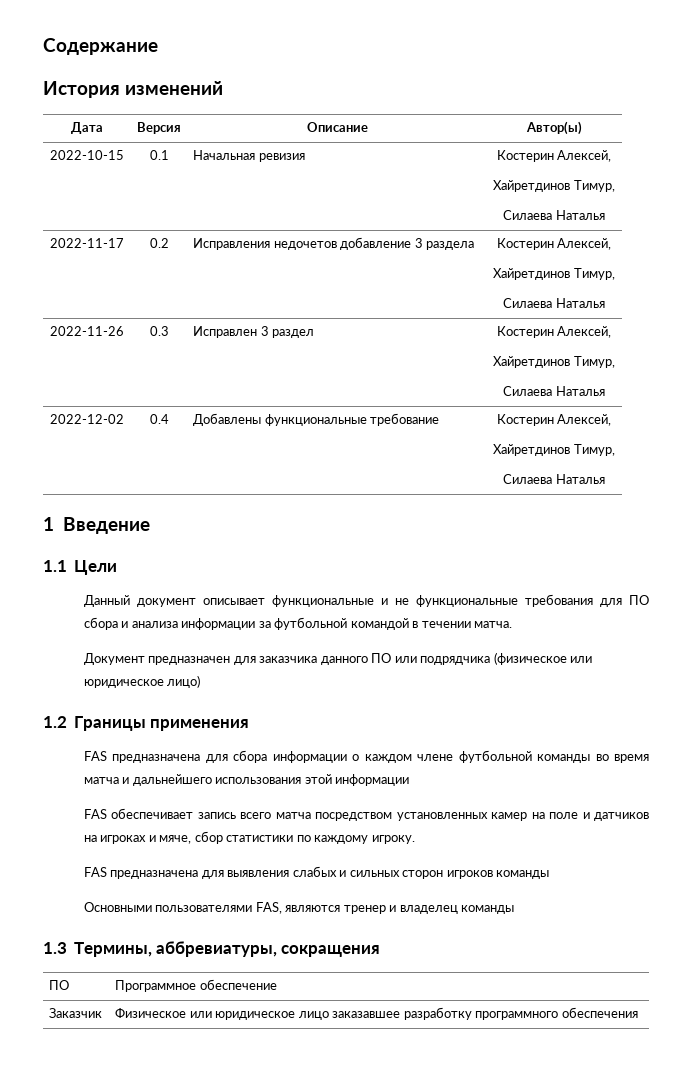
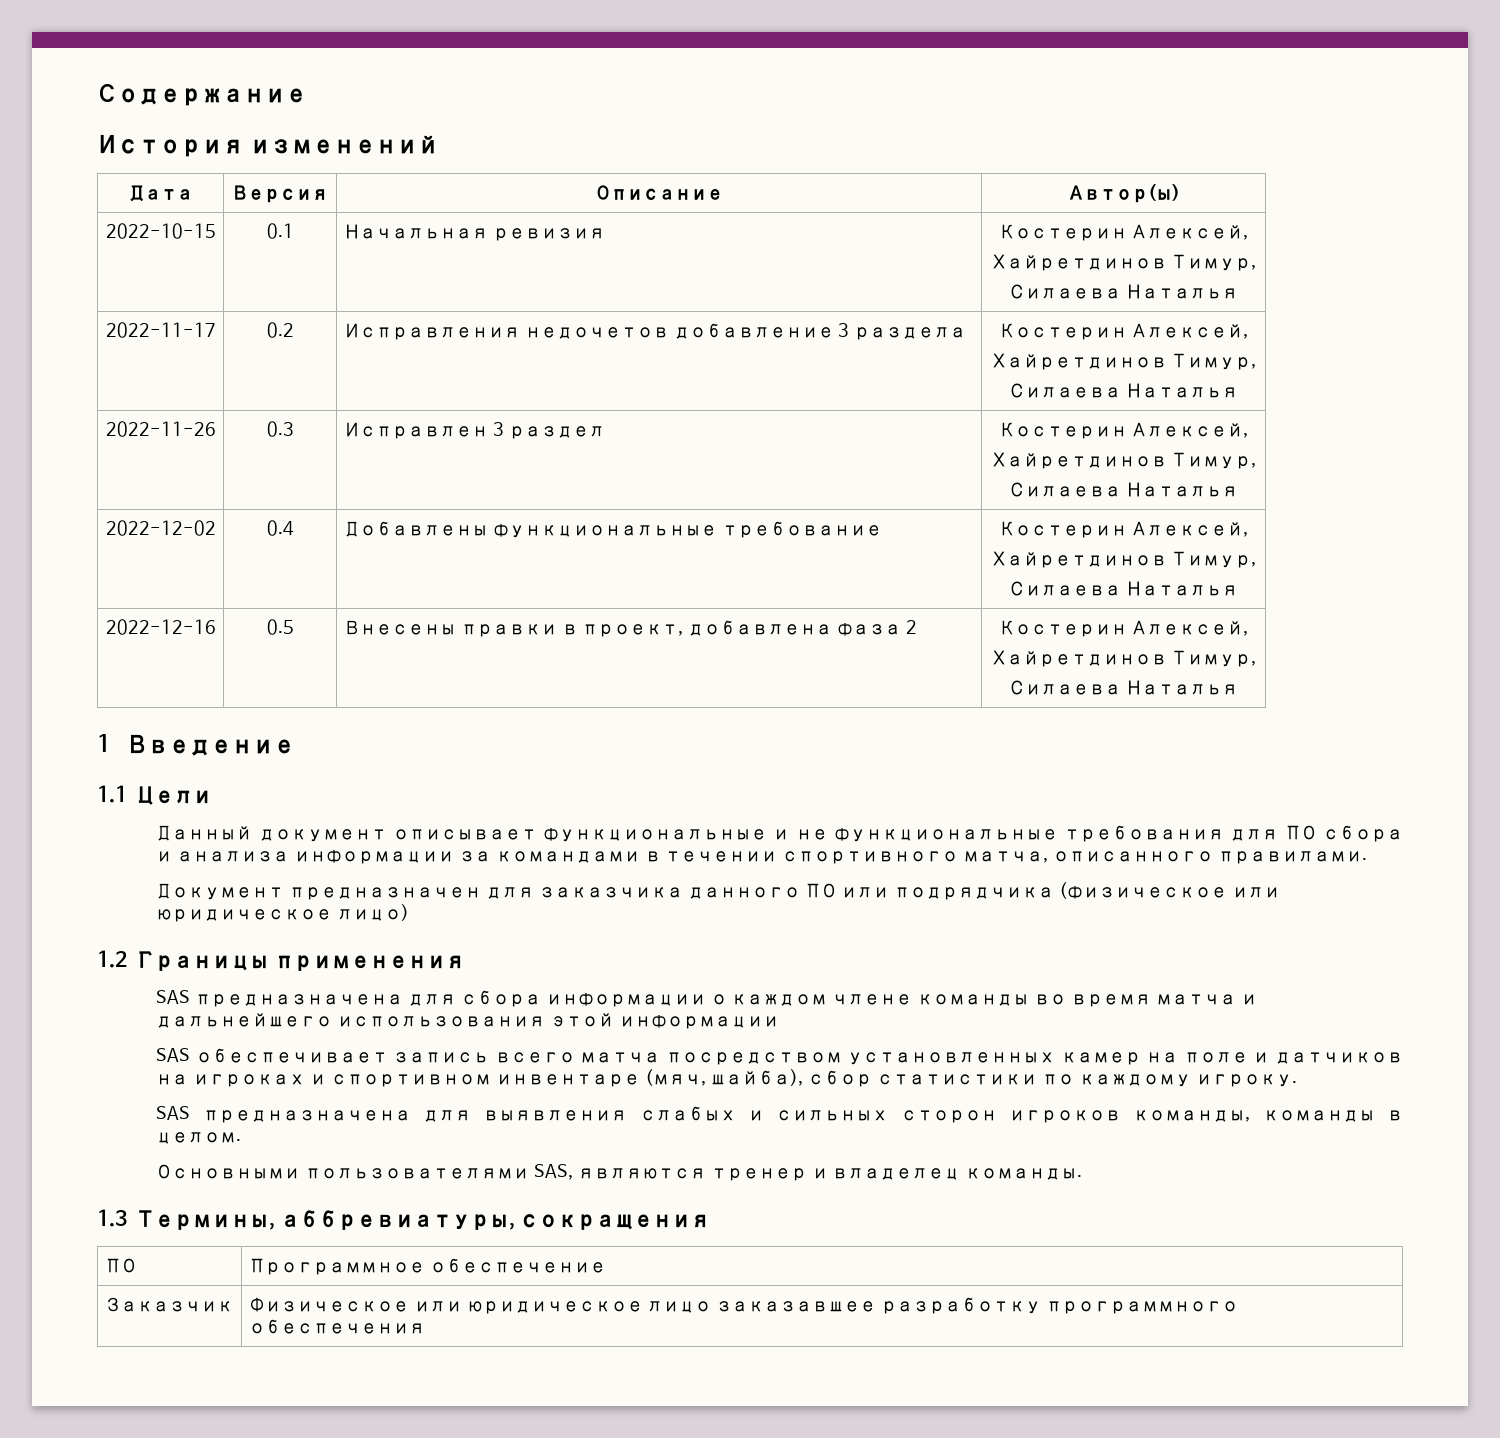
+ 2022-12-16 | 0.5 | Внесены правки в проект, добавлена фаза 2 | Костерин Алексей,
+ Хайретдинов Тимур,
+ Силаева Наталья
- Данный документ описывает функциональные и не функциональные требования для ПО сбора и анализа информации за футбольной командой в течении матча.
+ Данный документ описывает функциональные и не функциональные требования для ПО сбора и анализа информации за командами в течении спортивного матча, описанного правилами.
- FAS предназначена для сбора информации о каждом члене футбольной команды во время матча и дальнейшего использования этой информации
+ SAS предназначена для сбора информации о каждом члене команды во время матча и дальнейшего использования этой информации
- FAS обеспечивает запись всего матча посредством установленных камер на поле и датчиков на игроках и мяче, сбор статистики по каждому игроку.
+ SAS обеспечивает запись всего матча посредством установленных камер на поле и датчиков на игроках и спортивном инвентаре (мяч, шайба), сбор статистики по каждому игроку.
- FAS предназначена для выявления слабых и сильных сторон игроков команды
+ SAS предназначена для выявления слабых и сильных сторон игроков команды, команды в целом.
- Основными пользователями FAS, являются тренер и владелец команды
+ Основными пользователями SAS, являются тренер и владелец команды.

